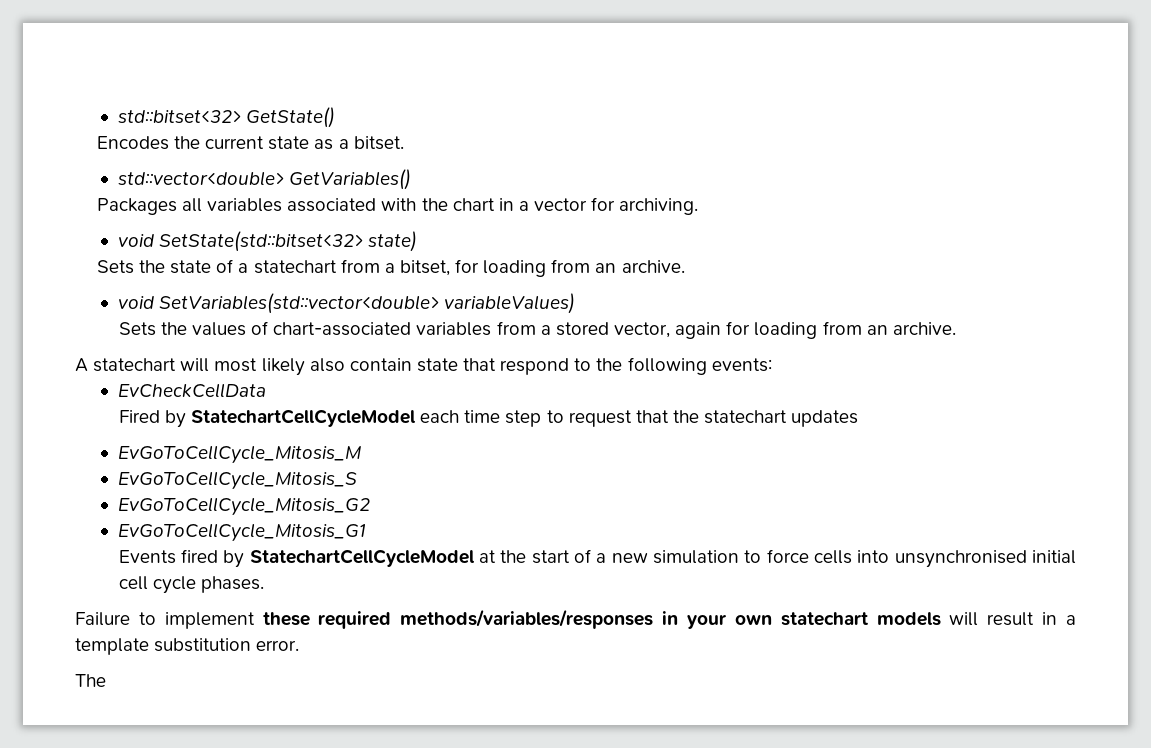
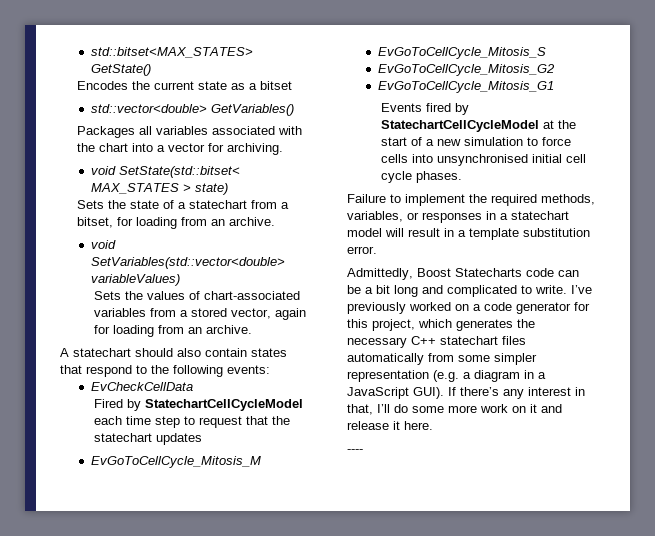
- std::bitset<32> GetState()
+ std::bitset<MAX_STATES> GetState()
- Encodes the current state as a bitset.
+ Encodes the current state as a bitset
- Packages all variables associated with the chart in a vector for archiving.
+ Packages all variables associated with the chart into a vector for archiving.
- void SetState(std::bitset<32> state)
+ void SetState(std::bitset< MAX_STATES > state)
- A statechart will most likely also contain state that respond to the following events:
+ A statechart should also contain states that respond to the following events:
- Failure to implement these required methods/variables/responses in your own statechart models will result in a template substitution error.
+ Failure to implement the required methods, variables, or responses in a statechart model will result in a template substitution error.
- The
+ Admittedly, Boost Statecharts code can be a bit long and complicated to write. I’ve previously worked on a code generator for this project, which generates the necessary C++ statechart files automatically from some simpler representation (e.g. a diagram in a JavaScript GUI). If there’s any interest in that, I’ll do some more work on it and release it here.
+ ----

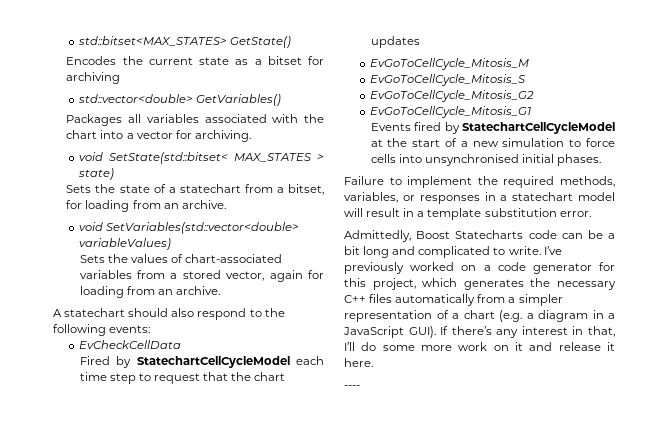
- Encodes the current state as a bitset
+ Encodes the current state as a bitset for archiving
- A statechart should also contain states that respond to the following events:
+ A statechart should also respond to the following events:
- Fired by StatechartCellCycleModel each time step to request that the statechart updates
+ Fired by StatechartCellCycleModel each time step to request that the chart updates
- Events fired by StatechartCellCycleModel at the start of a new simulation to force cells into unsynchronised initial cell cycle phases.
+ Events fired by StatechartCellCycleModel at the start of a new simulation to force cells into unsynchronised initial phases.
- I’ve previously worked on a code generator for this project, which generates the necessary C++ statechart files automatically from some simpler representation (e.g. a diagram in a JavaScript GUI).
+ I’ve previously worked on a code generator for this project, which generates the necessary C++ files automatically from a simpler representation of a chart (e.g. a diagram in a JavaScript GUI).

